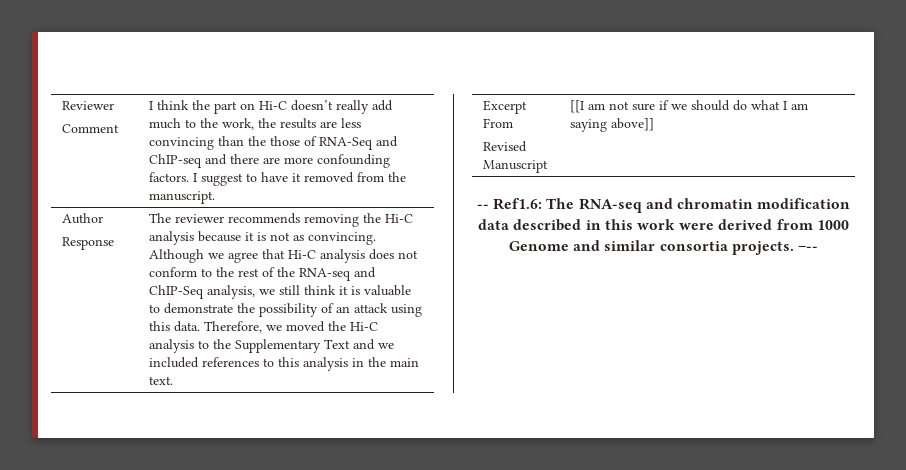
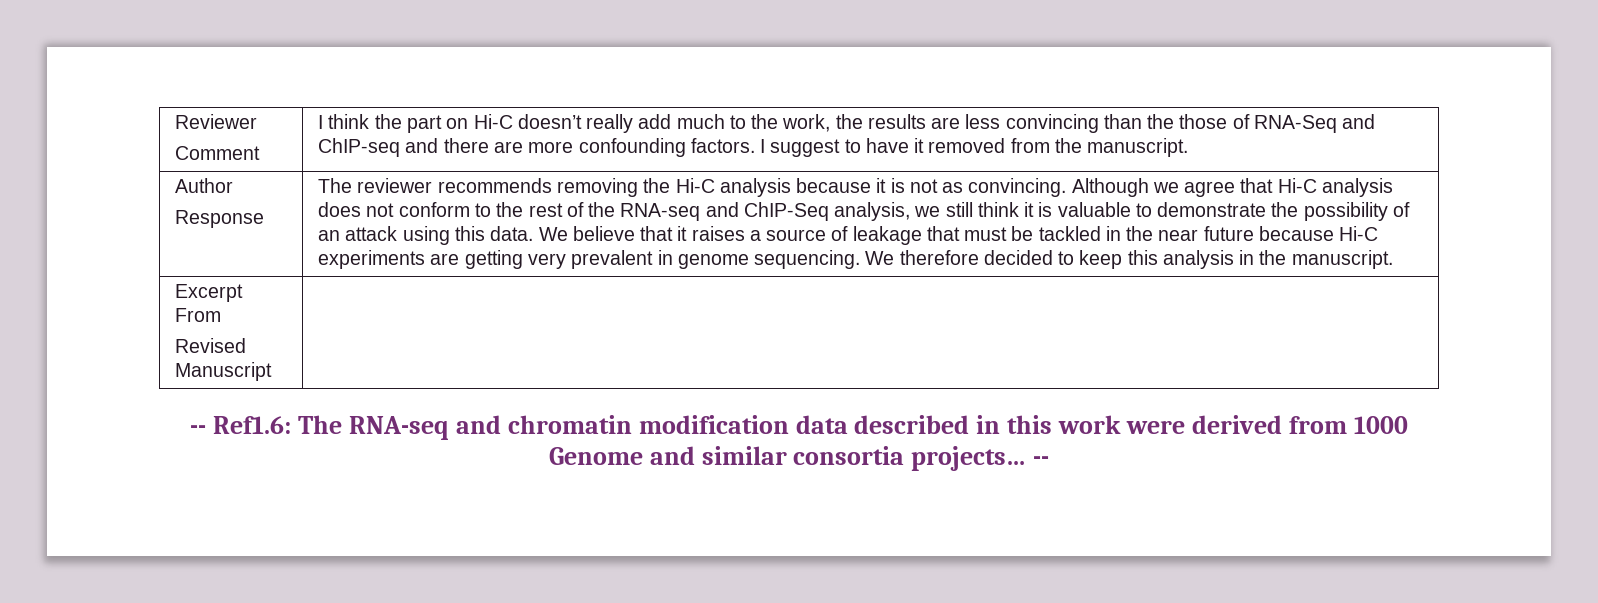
- Therefore, we moved the Hi-C analysis to the Supplementary Text and we included references to this analysis in the main text.
+ We believe that it raises a source of leakage that must be tackled in the near future because Hi-C experiments are getting very prevalent in genome sequencing. We therefore decided to keep this analysis in the manuscript.
  Excerpt From
- Revised Manuscript | [[I am not sure if we should do what I am saying above]]
+ Revised Manuscript |
- -- Ref1.6: The RNA-seq and chromatin modification data described in this work were derived from 1000 Genome and similar consortia projects. –--
+ -- Ref1.6: The RNA-seq and chromatin modification data described in this work were derived from 1000 Genome and similar consortia projects… --

